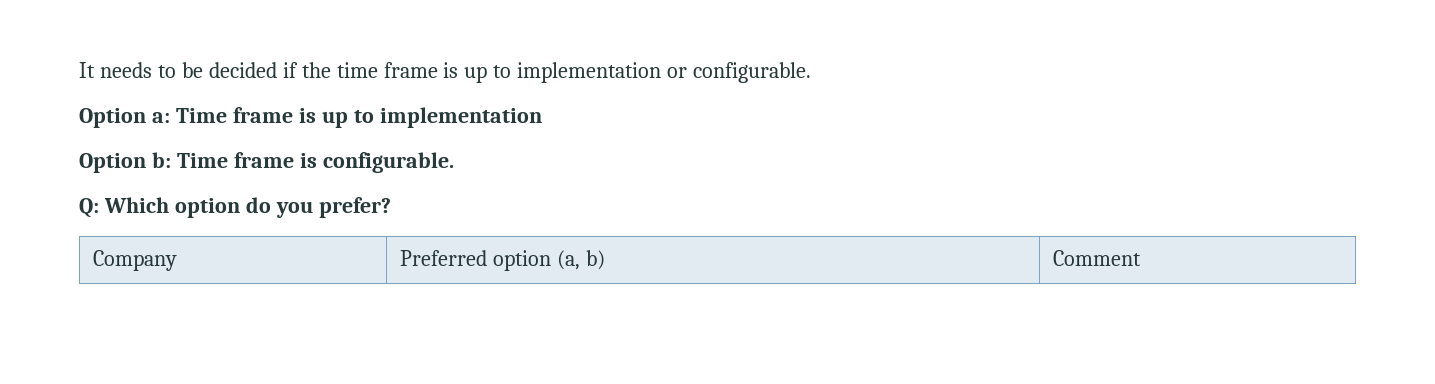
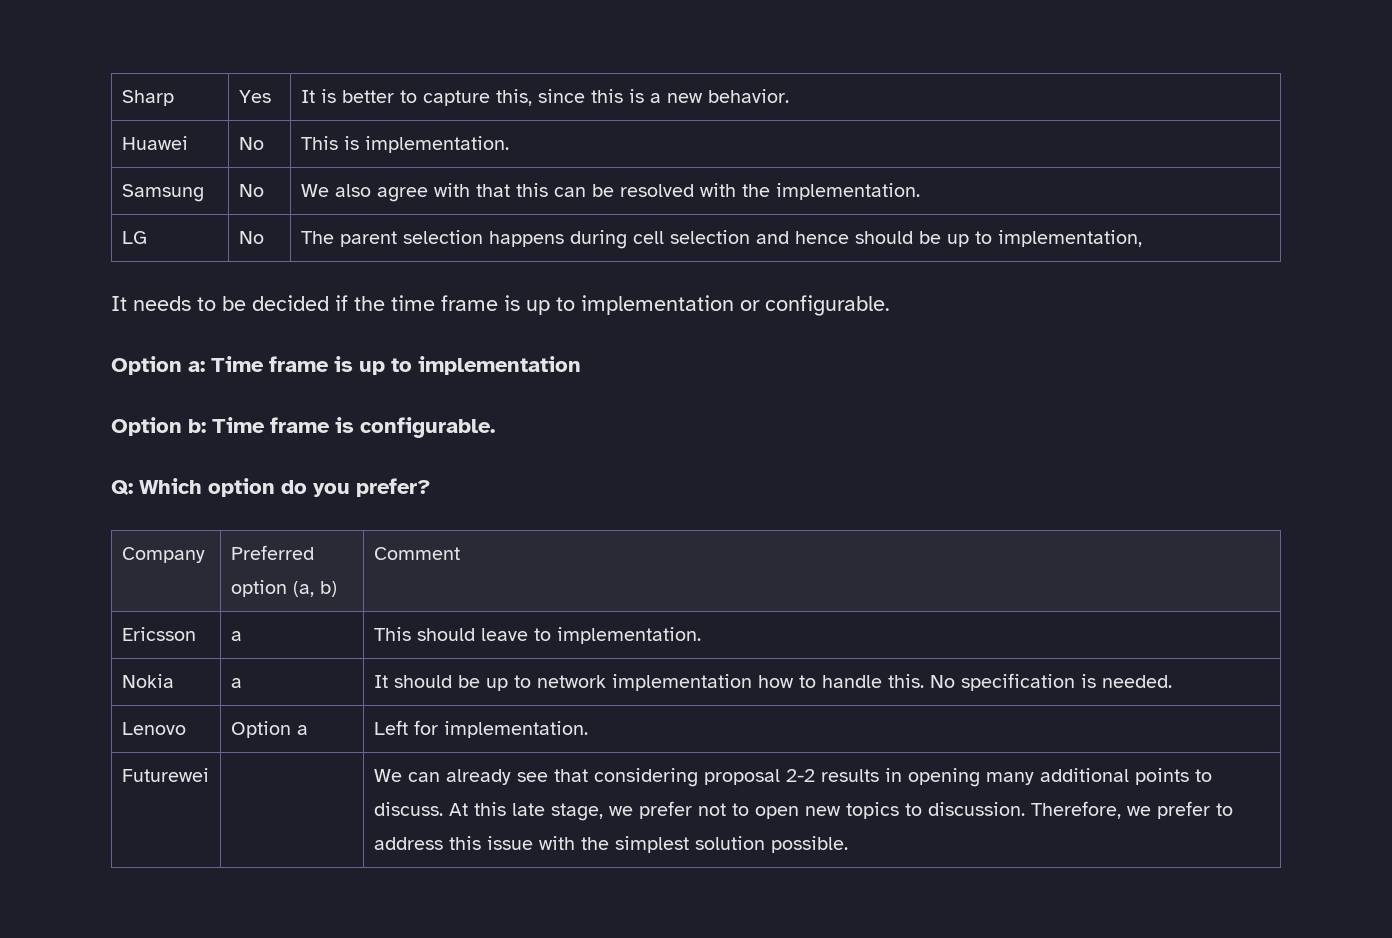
+ Sharp | Yes | It is better to capture this, since this is a new behavior.
+ Huawei | No | This is implementation.
+ Samsung | No | We also agree with that this can be resolved with the implementation.
+ LG | No | The parent selection happens during cell selection and hence should be up to implementation,
+ Ericsson | a | This should leave to implementation.
+ Nokia | a | It should be up to network implementation how to handle this. No specification is needed.
+ Lenovo | Option a | Left for implementation.
+ Futurewei | | We can already see that considering proposal 2-2 results in opening many additional points to discuss. At this late stage, we prefer not to open new topics to discussion. Therefore, we prefer to address this issue with the simplest solution possible.

